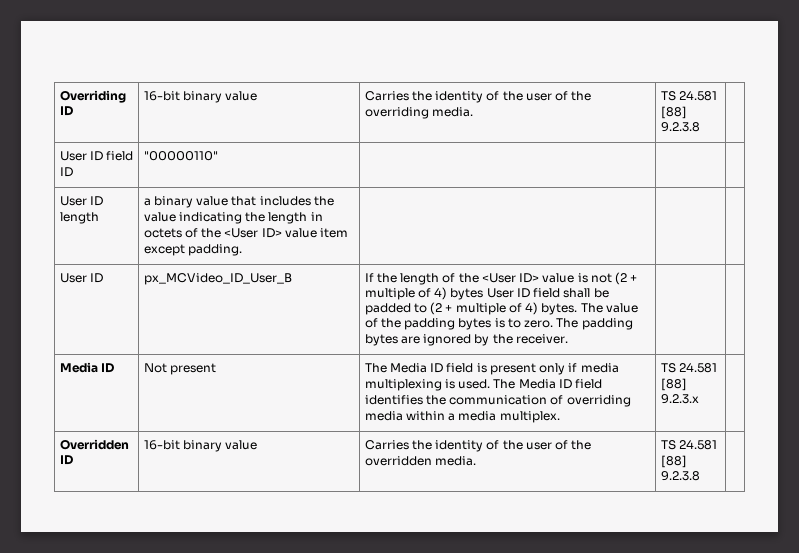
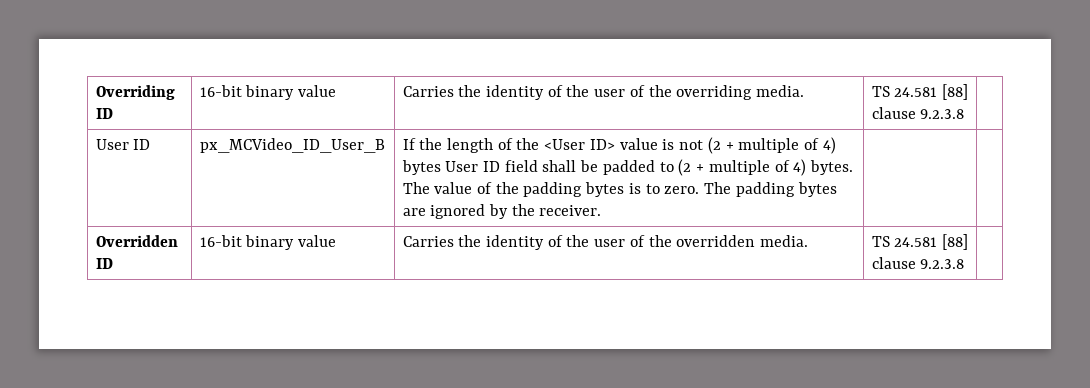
- Overriding ID | 16-bit binary value | Carries the identity of the user of the overriding media. | TS 24.581 [88] 9.2.3.8 |
- User ID field ID | "00000110" | | |
- User ID length | a binary value that includes the value indicating the length in octets of the <User ID> value item except padding. | | |
+ Overriding ID | 16-bit binary value | Carries the identity of the user of the overriding media. | TS 24.581 [88] clause 9.2.3.8 |
- Media ID | Not present | The Media ID field is present only if media multiplexing is used. The Media ID field identifies the communication of overriding media within a media multiplex. | TS 24.581 [88] 9.2.3.x |
- Overridden ID | 16-bit binary value | Carries the identity of the user of the overridden media. | TS 24.581 [88] 9.2.3.8 |
+ Overridden ID | 16-bit binary value | Carries the identity of the user of the overridden media. | TS 24.581 [88] clause 9.2.3.8 |

